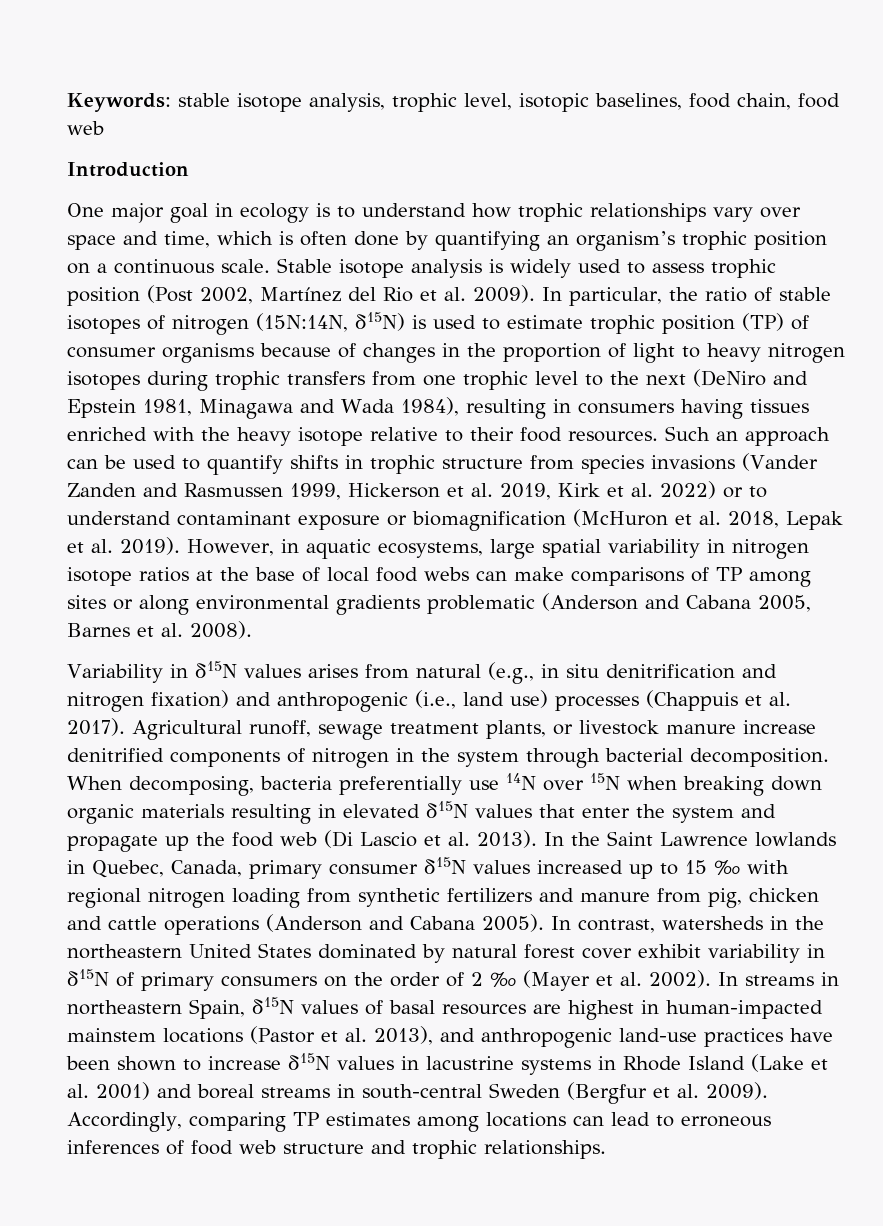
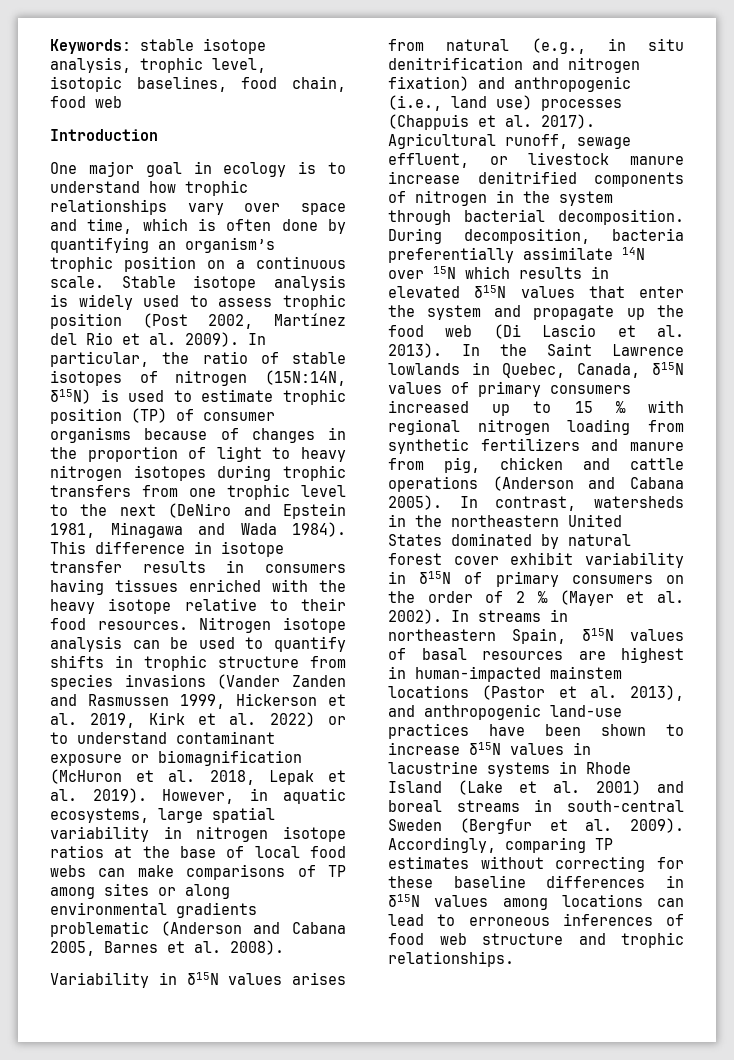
- In particular, the ratio of stable isotopes of nitrogen (15N:14N, δ15N) is used to estimate trophic position (TP) of consumer organisms because of changes in the proportion of light to heavy nitrogen isotopes during trophic transfers from one trophic level to the next (DeNiro and Epstein 1981, Minagawa and Wada 1984), resulting in consumers having tissues enriched with the heavy isotope relative to their food resources.
+ In particular, the ratio of stable isotopes of nitrogen (15N:14N, δ15N) is used to estimate trophic position (TP) of consumer organisms because of changes in the proportion of light to heavy nitrogen isotopes during trophic transfers from one trophic level to the next (DeNiro and Epstein 1981, Minagawa and Wada 1984). This difference in isotope transfer results in consumers having tissues enriched with the heavy isotope relative to their food resources.
- Such an approach can be used to quantify shifts in trophic structure from species invasions (Vander Zanden and Rasmussen 1999, Hickerson et al. 2019, Kirk et al. 2022) or to understand contaminant exposure or biomagnification (McHuron et al. 2018, Lepak et al. 2019).
+ Nitrogen isotope analysis can be used to quantify shifts in trophic structure from species invasions (Vander Zanden and Rasmussen 1999, Hickerson et al. 2019, Kirk et al. 2022) or to understand contaminant exposure or biomagnification (McHuron et al. 2018, Lepak et al. 2019).
- Agricultural runoff, sewage treatment plants, or livestock manure increase denitrified components of nitrogen in the system through bacterial decomposition.
+ Agricultural runoff, sewage effluent, or livestock manure increase denitrified components of nitrogen in the system through bacterial decomposition.
- When decomposing, bacteria preferentially use 14N over 15N when breaking down organic materials resulting in elevated δ15N values that enter the system and propagate up the food web (Di Lascio et al. 2013).
+ During decomposition, bacteria preferentially assimilate 14N over 15N which results in elevated δ15N values that enter the system and propagate up the food web (Di Lascio et al. 2013).
- In the Saint Lawrence lowlands in Quebec, Canada, primary consumer δ15N values increased up to 15 ‰ with regional nitrogen loading from synthetic fertilizers and manure from pig, chicken and cattle operations (Anderson and Cabana 2005).
+ In the Saint Lawrence lowlands in Quebec, Canada, δ15N values of primary consumers increased up to 15 ‰ with regional nitrogen loading from synthetic fertilizers and manure from pig, chicken and cattle operations (Anderson and Cabana 2005).
- Accordingly, comparing TP estimates among locations can lead to erroneous inferences of food web structure and trophic relationships.
+ Accordingly, comparing TP estimates without correcting for these baseline differences in δ15N values among locations can lead to erroneous inferences of food web structure and trophic relationships.

